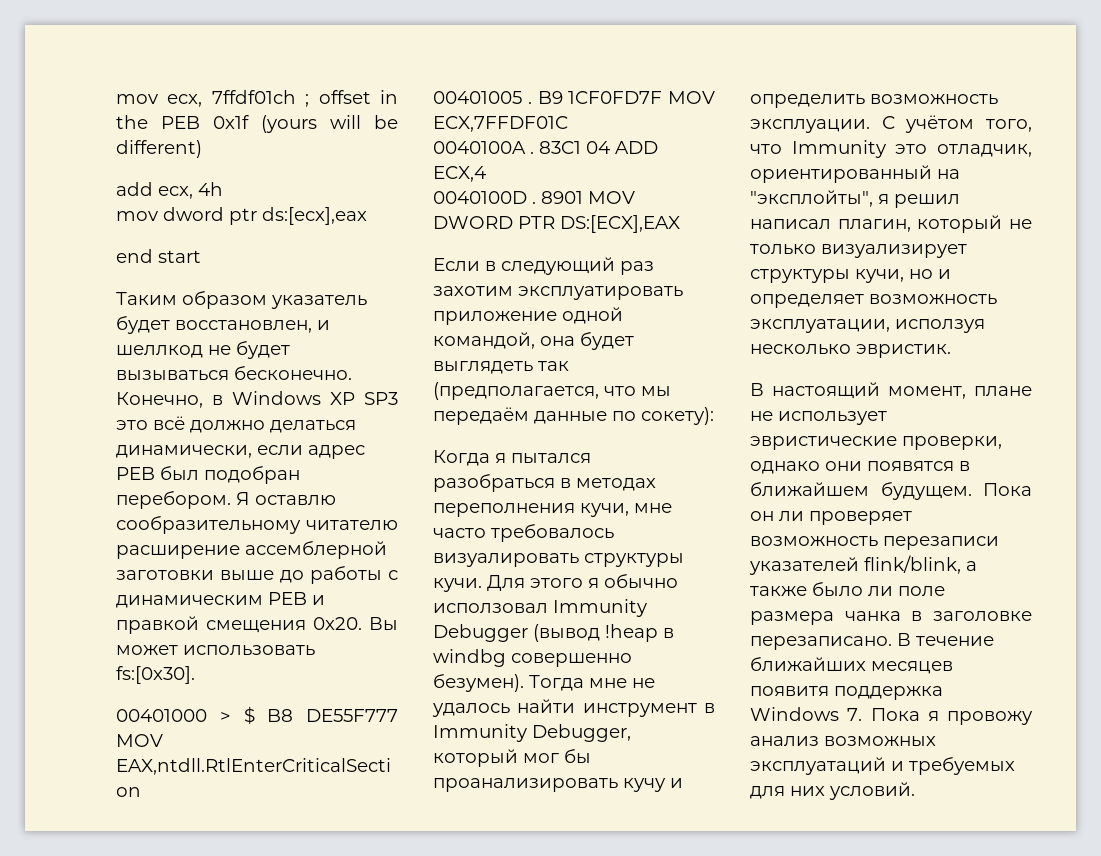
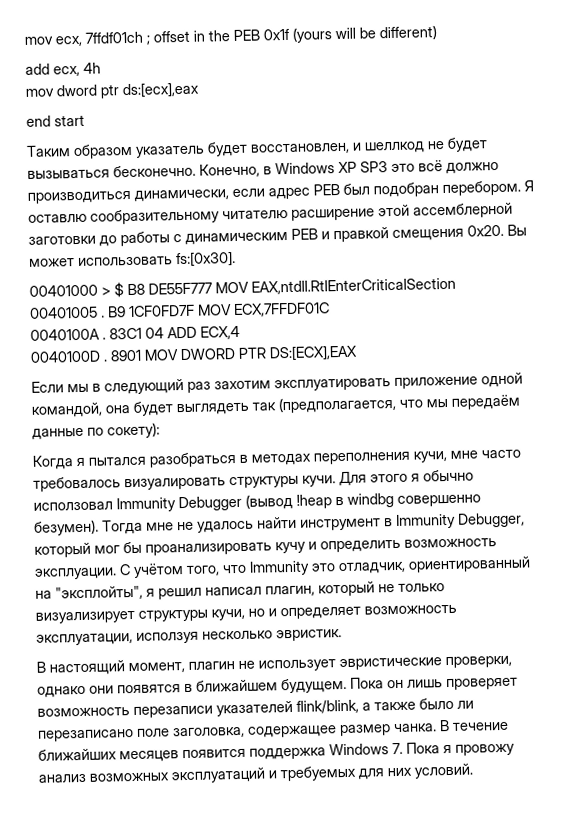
- Конечно, в Windows XP SP3 это всё должно делаться динамически, если адрес PEB был подобран перебором.
+ Конечно, в Windows XP SP3 это всё должно производиться динамически, если адрес PEB был подобран перебором.
- Я оставлю сообразительному читателю расширение ассемблерной заготовки выше до работы с динамическим PEB и правкой смещения 0x20.
+ Я оставлю сообразительному читателю расширение этой ассемблерной заготовки до работы с динамическим PEB и правкой смещения 0x20.
- Если в следующий раз захотим эксплуатировать приложение одной командой, она будет выглядеть так (предполагается, что мы передаём данные по сокету):
+ Если мы в следующий раз захотим эксплуатировать приложение одной командой, она будет выглядеть так (предполагается, что мы передаём данные по сокету):
- В настоящий момент, плане не использует эвристические проверки, однако они появятся в ближайшем будущем.
+ В настоящий момент, плагин не использует эвристические проверки, однако они появятся в ближайшем будущем.
- Пока он ли проверяет возможность перезаписи указателей flink/blink, а также было ли поле размера чанка в заголовке перезаписано.
+ Пока он лишь проверяет возможность перезаписи указателей flink/blink, а также было ли перезаписано поле заголовка, содержащее размер чанка.
- В течение ближайших месяцев появитя поддержка Windows 7. Пока я провожу анализ возможных эксплуатаций и требуемых для них условий.
+ В течение ближайших месяцев появится поддержка Windows 7. Пока я провожу анализ возможных эксплуатаций и требуемых для них условий.

